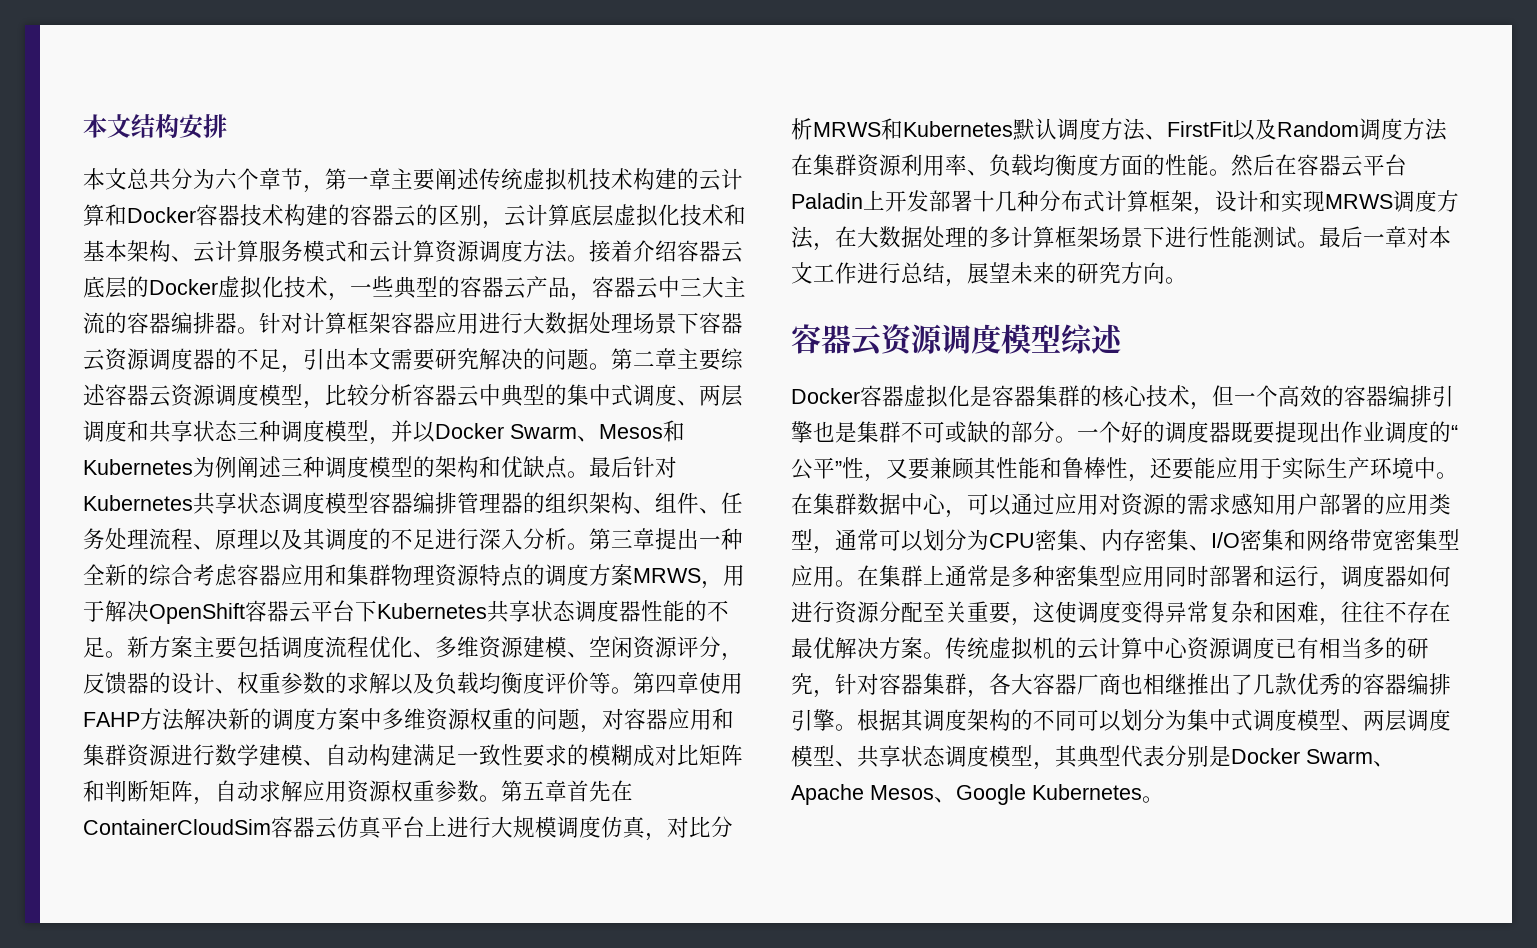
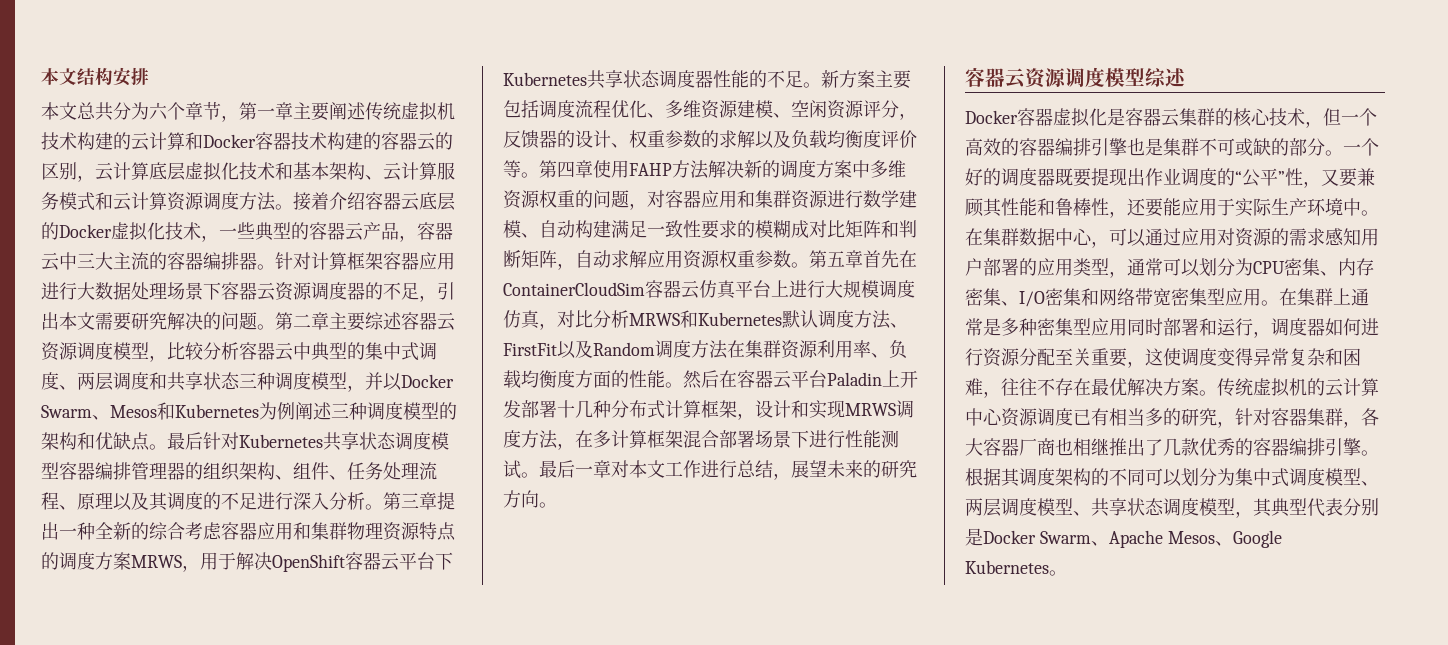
- 然后在容器云平台Paladin上开发部署十几种分布式计算框架，设计和实现MRWS调度方法，在大数据处理的多计算框架场景下进行性能测试。
+ 然后在容器云平台Paladin上开发部署十几种分布式计算框架，设计和实现MRWS调度方法，在多计算框架混合部署场景下进行性能测试。
- Docker容器虚拟化是容器集群的核心技术，但一个高效的容器编排引擎也是集群不可或缺的部分。
+ Docker容器虚拟化是容器云集群的核心技术，但一个高效的容器编排引擎也是集群不可或缺的部分。

